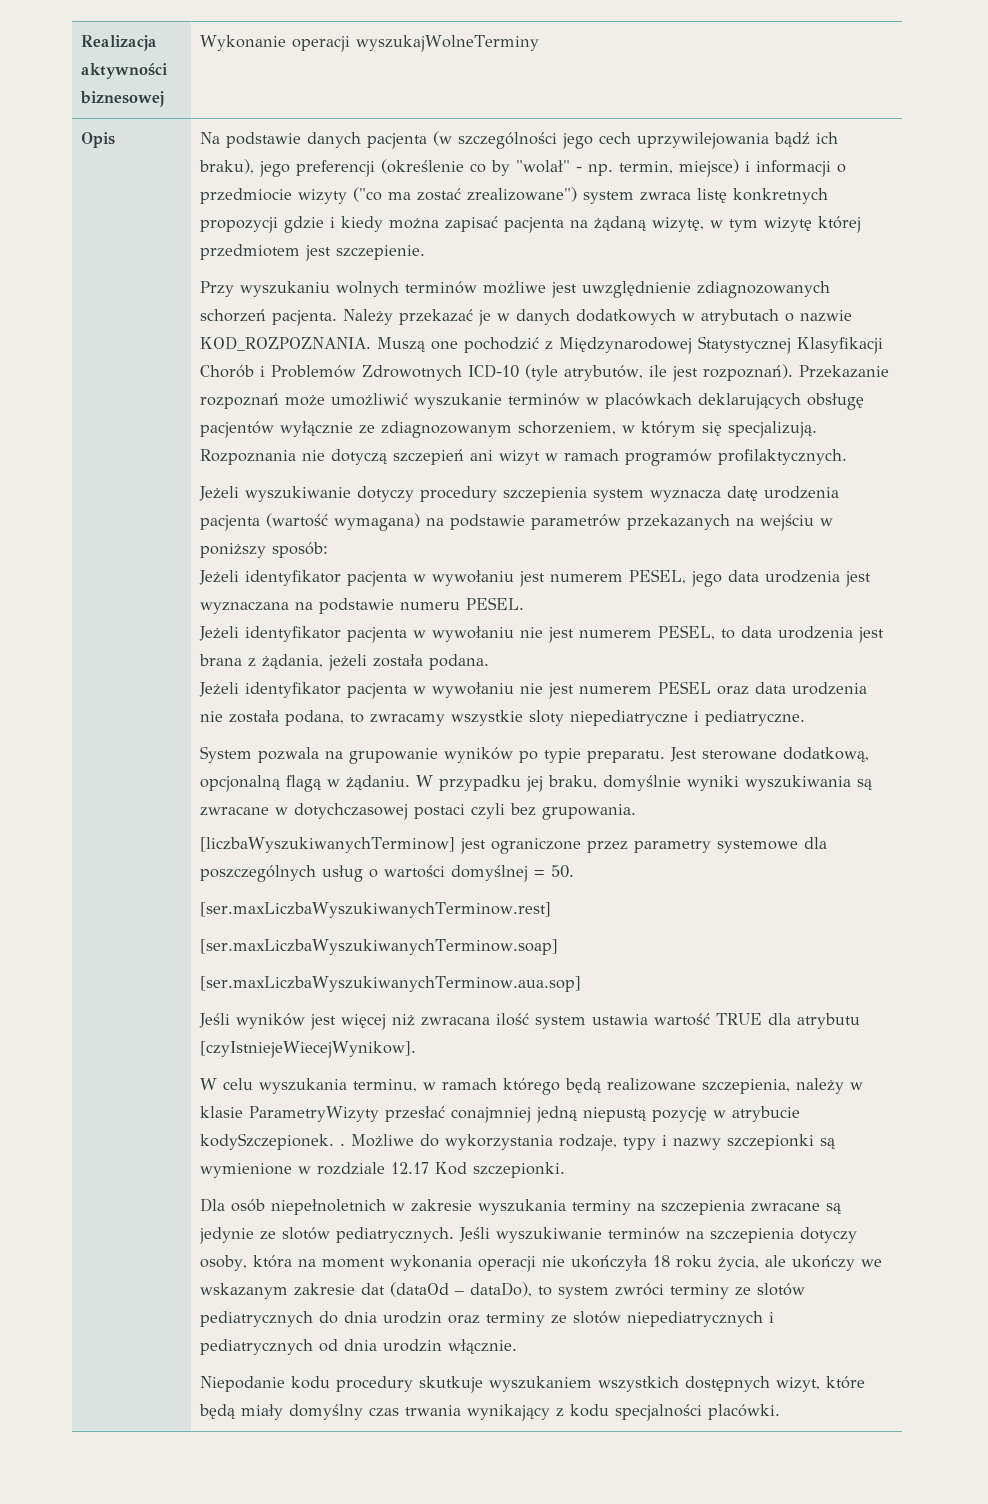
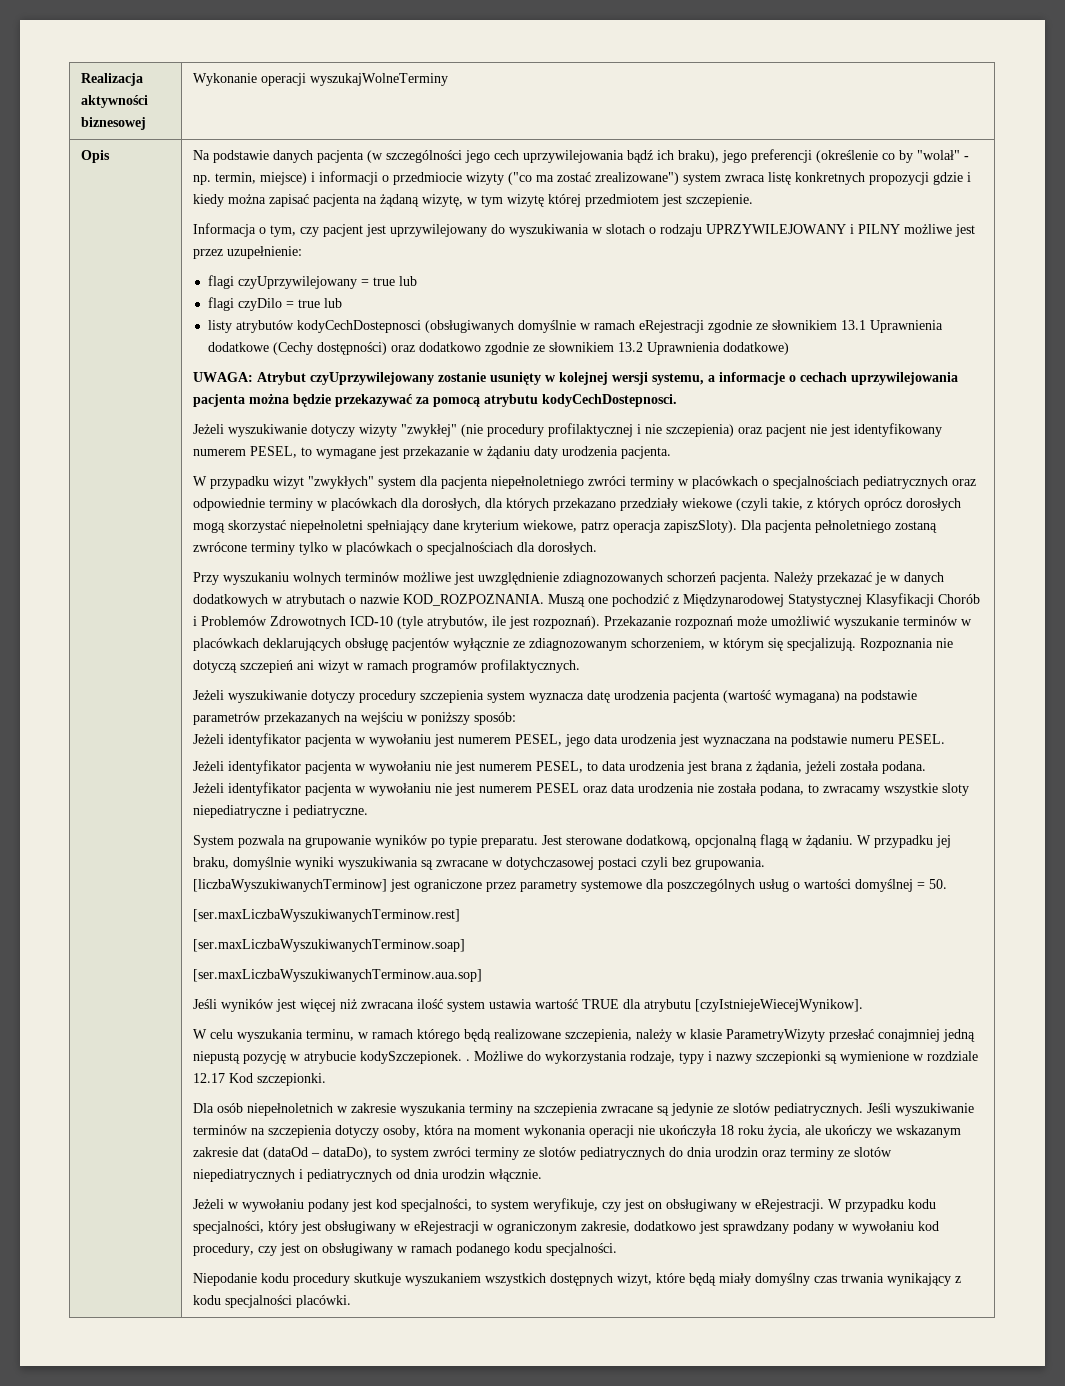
+ Informacja o tym, czy pacjent jest uprzywilejowany do wyszukiwania w slotach o rodzaju UPRZYWILEJOWANY i PILNY możliwe jest przez uzupełnienie:
+ flagi czyUprzywilejowany = true lub
+ flagi czyDilo = true lub
+ listy atrybutów kodyCechDostepnosci (obsługiwanych domyślnie w ramach eRejestracji zgodnie ze słownikiem 13.1 Uprawnienia dodatkowe (Cechy dostępności) oraz dodatkowo zgodnie ze słownikiem 13.2 Uprawnienia dodatkowe)
+ UWAGA: Atrybut czyUprzywilejowany zostanie usunięty w kolejnej wersji systemu, a informacje o cechach uprzywilejowania pacjenta można będzie przekazywać za pomocą atrybutu kodyCechDostepnosci.
+ Jeżeli wyszukiwanie dotyczy wizyty "zwykłej" (nie procedury profilaktycznej i nie szczepienia) oraz pacjent nie jest identyfikowany numerem PESEL, to wymagane jest przekazanie w żądaniu daty urodzenia pacjenta.
+ W przypadku wizyt "zwykłych" system dla pacjenta niepełnoletniego zwróci terminy w placówkach o specjalnościach pediatrycznych oraz odpowiednie terminy w placówkach dla dorosłych, dla których przekazano przedziały wiekowe (czyli takie, z których oprócz dorosłych mogą skorzystać niepełnoletni spełniający dane kryterium wiekowe, patrz operacja zapiszSloty). Dla pacjenta pełnoletniego zostaną zwrócone terminy tylko w placówkach o specjalnościach dla dorosłych.
+ Jeżeli w wywołaniu podany jest kod specjalności, to system weryfikuje, czy jest on obsługiwany w eRejestracji. W przypadku kodu specjalności, który jest obsługiwany w eRejestracji w ograniczonym zakresie, dodatkowo jest sprawdzany podany w wywołaniu kod procedury, czy jest on obsługiwany w ramach podanego kodu specjalności.

